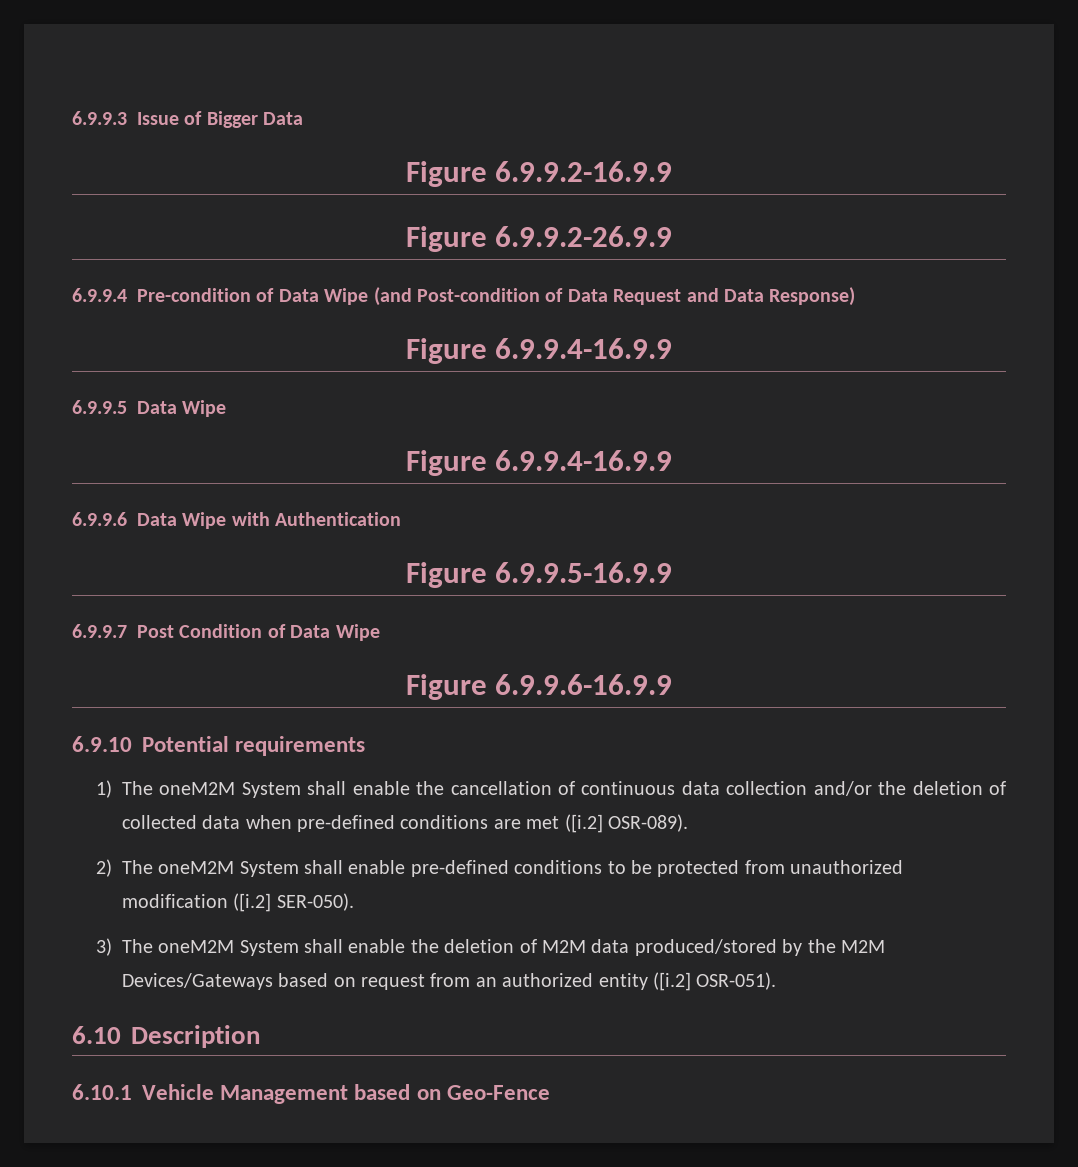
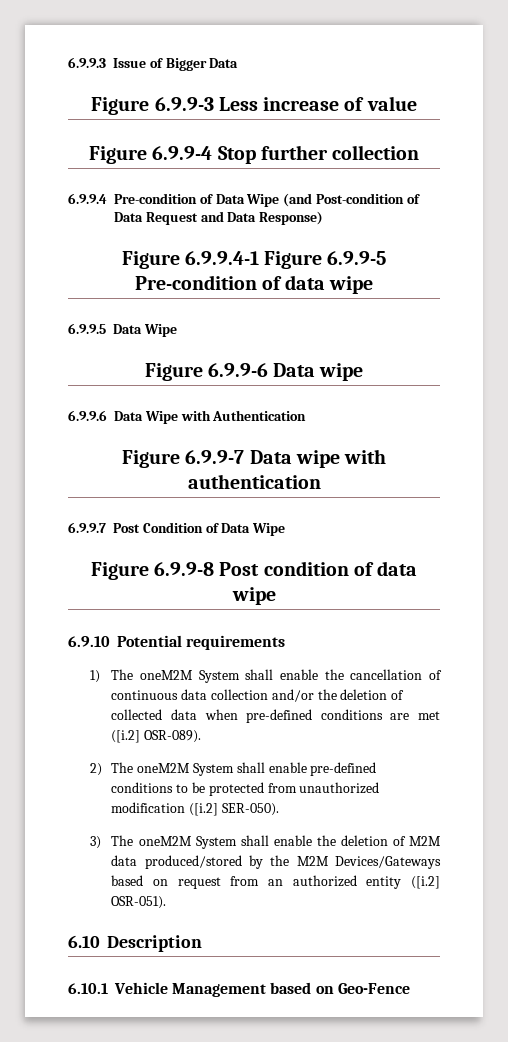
- Figure 6.9.9.2-16.9.9
- Figure 6.9.9.2-26.9.9
+ Figure 6.9.9-3 Less increase of value
+ Figure 6.9.9-4 Stop further collection
  6.9.9.4 Pre-condition of Data Wipe (and Post-condition of Data Request and Data Response)
- Figure 6.9.9.4-16.9.9
+ Figure 6.9.9.4-1 Figure 6.9.9-5 Pre-condition of data wipe
  6.9.9.5 Data Wipe
- Figure 6.9.9.4-16.9.9
+ Figure 6.9.9-6 Data wipe
- Figure 6.9.9.5-16.9.9
+ Figure 6.9.9-7 Data wipe with authentication
- Figure 6.9.9.6-16.9.9
+ Figure 6.9.9-8 Post condition of data wipe

